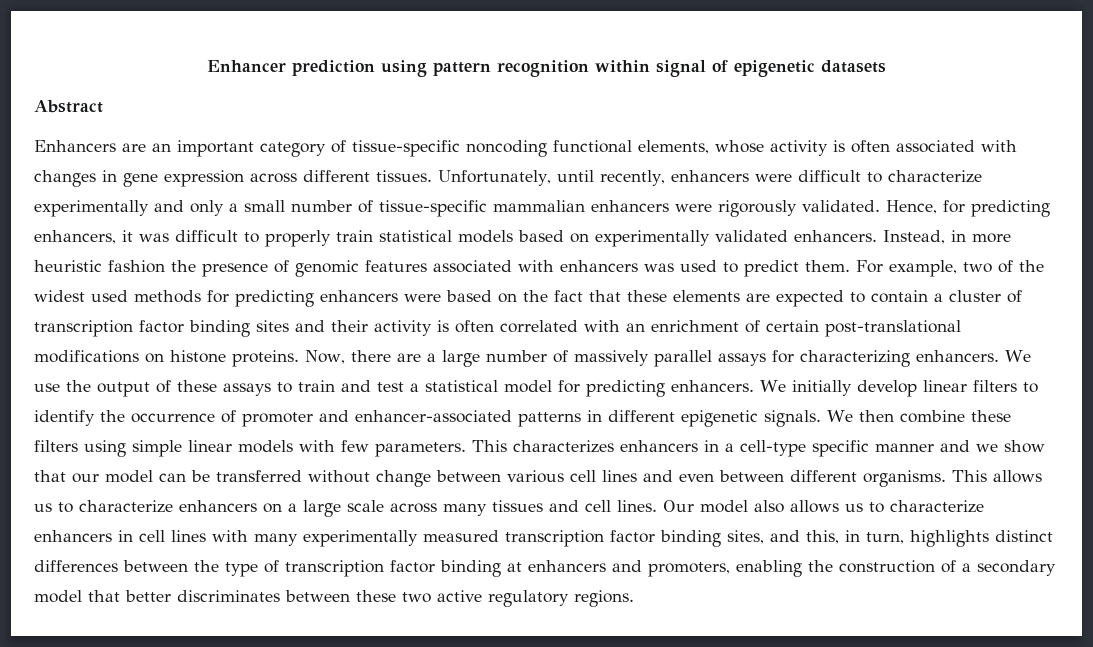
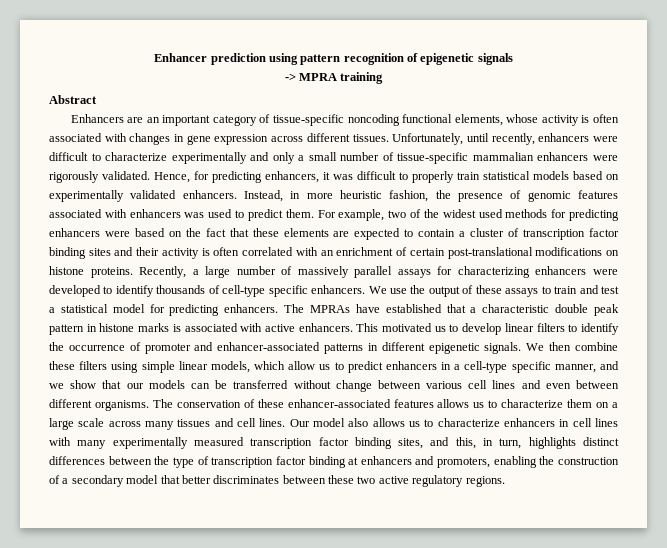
- Enhancer prediction using pattern recognition within signal of epigenetic datasets
+ Enhancer prediction using pattern recognition of epigenetic signals
+ -> MPRA training
- Instead, in more heuristic fashion the presence of genomic features associated with enhancers was used to predict them.
+ Instead, in more heuristic fashion, the presence of genomic features associated with enhancers was used to predict them.
- Now, there are a large number of massively parallel assays for characterizing enhancers.
+ Recently, a large number of massively parallel assays for characterizing enhancers were developed to identify thousands of cell-type specific enhancers.
- We initially develop linear filters to identify the occurrence of promoter and enhancer-associated patterns in different epigenetic signals.
+ The MPRAs have established that a characteristic double peak pattern in histone marks is associated with active enhancers. This motivated us to develop linear filters to identify the occurrence of promoter and enhancer-associated patterns in different epigenetic signals.
- We then combine these filters using simple linear models with few parameters. This characterizes enhancers in a cell-type specific manner and we show that our model can be transferred without change between various cell lines and even between different organisms.
+ We then combine these filters using simple linear models, which allow us to predict enhancers in a cell-type specific manner, and we show that our models can be transferred without change between various cell lines and even between different organisms.
- This allows us to characterize enhancers on a large scale across many tissues and cell lines.
+ The conservation of these enhancer-associated features allows us to characterize them on a large scale across many tissues and cell lines.

